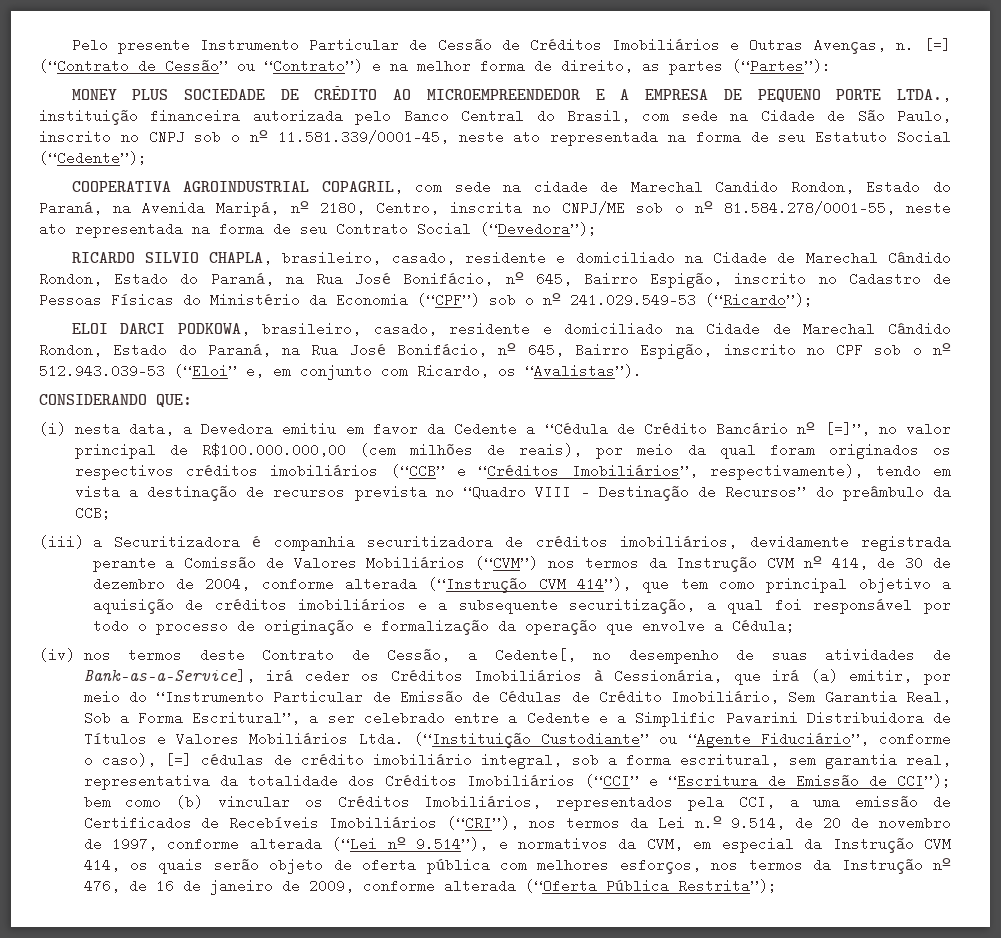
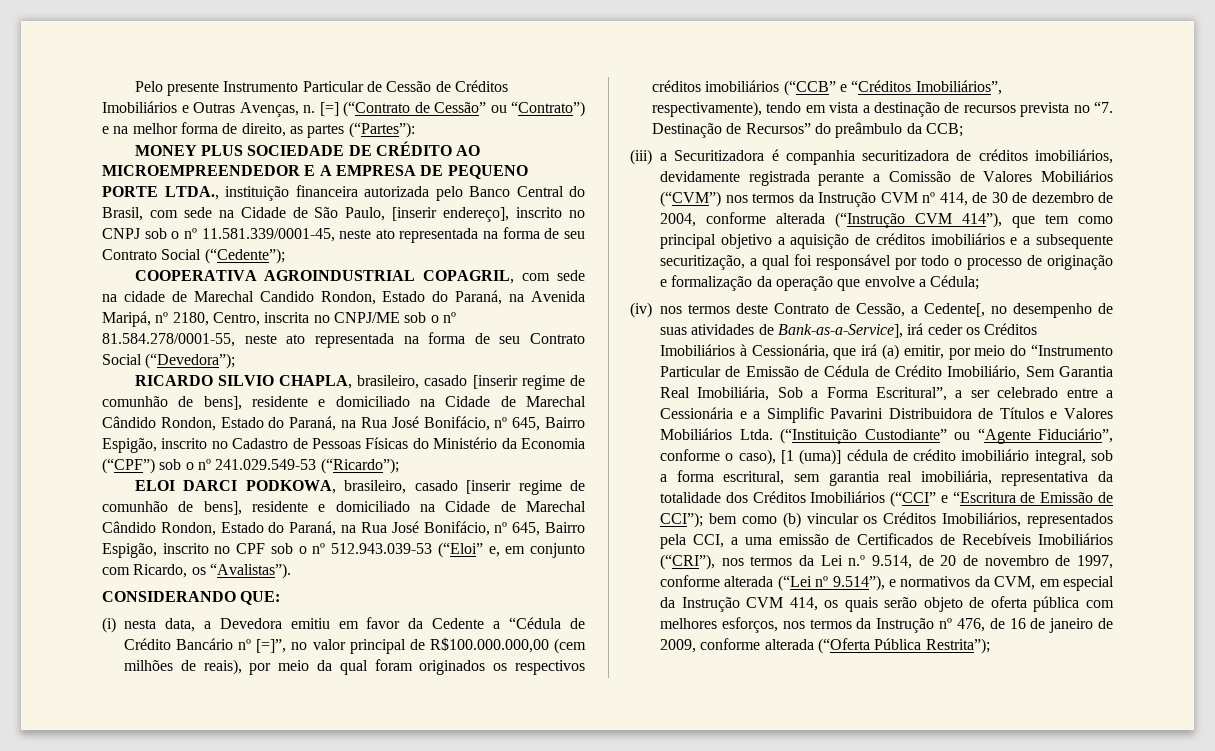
- MONEY PLUS SOCIEDADE DE CRÉDITO AO MICROEMPREENDEDOR E A EMPRESA DE PEQUENO PORTE LTDA., instituição financeira autorizada pelo Banco Central do Brasil, com sede na Cidade de São Paulo, inscrito no CNPJ sob o nº 11.581.339/0001-45, neste ato representada na forma de seu Estatuto Social (“Cedente”);
+ MONEY PLUS SOCIEDADE DE CRÉDITO AO MICROEMPREENDEDOR E A EMPRESA DE PEQUENO PORTE LTDA., instituição financeira autorizada pelo Banco Central do Brasil, com sede na Cidade de São Paulo, [inserir endereço], inscrito no CNPJ sob o nº 11.581.339/0001-45, neste ato representada na forma de seu Contrato Social (“Cedente”);
- RICARDO SILVIO CHAPLA, brasileiro, casado, residente e domiciliado na Cidade de Marechal Cândido Rondon, Estado do Paraná, na Rua José Bonifácio, nº 645, Bairro Espigão, inscrito no Cadastro de Pessoas Físicas do Ministério da Economia (“CPF”) sob o nº 241.029.549-53 (“Ricardo”);
+ RICARDO SILVIO CHAPLA, brasileiro, casado [inserir regime de comunhão de bens], residente e domiciliado na Cidade de Marechal Cândido Rondon, Estado do Paraná, na Rua José Bonifácio, nº 645, Bairro Espigão, inscrito no Cadastro de Pessoas Físicas do Ministério da Economia (“CPF”) sob o nº 241.029.549-53 (“Ricardo”);
- ELOI DARCI PODKOWA, brasileiro, casado, residente e domiciliado na Cidade de Marechal Cândido Rondon, Estado do Paraná, na Rua José Bonifácio, nº 645, Bairro Espigão, inscrito no CPF sob o nº 512.943.039-53 (“Eloi” e, em conjunto com Ricardo, os “Avalistas”).
+ ELOI DARCI PODKOWA, brasileiro, casado [inserir regime de comunhão de bens], residente e domiciliado na Cidade de Marechal Cândido Rondon, Estado do Paraná, na Rua José Bonifácio, nº 645, Bairro Espigão, inscrito no CPF sob o nº 512.943.039-53 (“Eloi” e, em conjunto com Ricardo, os “Avalistas”).
- (i) nesta data, a Devedora emitiu em favor da Cedente a “Cédula de Crédito Bancário nº [=]”, no valor principal de R$100.000.000,00 (cem milhões de reais), por meio da qual foram originados os respectivos créditos imobiliários (“CCB” e “Créditos Imobiliários”, respectivamente), tendo em vista a destinação de recursos prevista no “Quadro VIII – Destinação de Recursos” do preâmbulo da CCB;
+ (i) nesta data, a Devedora emitiu em favor da Cedente a “Cédula de Crédito Bancário nº [=]”, no valor principal de R$100.000.000,00 (cem milhões de reais), por meio da qual foram originados os respectivos créditos imobiliários (“CCB” e “Créditos Imobiliários”, respectivamente), tendo em vista a destinação de recursos prevista no “7. Destinação de Recursos” do preâmbulo da CCB;
- (iv) nos termos deste Contrato de Cessão, a Cedente[, no desempenho de suas atividades de Bank-as-a-Service], irá ceder os Créditos Imobiliários à Cessionária, que irá (a) emitir, por meio do “Instrumento Particular de Emissão de Cédulas de Crédito Imobiliário, Sem Garantia Real, Sob a Forma Escritural”, a ser celebrado entre a Cedente e a Simplific Pavarini Distribuidora de Títulos e Valores Mobiliários Ltda.
+ (iv) nos termos deste Contrato de Cessão, a Cedente[, no desempenho de suas atividades de Bank-as-a-Service], irá ceder os Créditos Imobiliários à Cessionária, que irá (a) emitir, por meio do “Instrumento Particular de Emissão de Cédula de Crédito Imobiliário, Sem Garantia Real Imobiliária, Sob a Forma Escritural”, a ser celebrado entre a Cessionária e a Simplific Pavarini Distribuidora de Títulos e Valores Mobiliários Ltda.
- (“Instituição Custodiante” ou “Agente Fiduciário”, conforme o caso), [=] cédulas de crédito imobiliário integral, sob a forma escritural, sem garantia real, representativa da totalidade dos Créditos Imobiliários (“CCI” e “Escritura de Emissão de CCI”);
+ (“Instituição Custodiante” ou “Agente Fiduciário”, conforme o caso), [1 (uma)] cédula de crédito imobiliário integral, sob a forma escritural, sem garantia real imobiliária, representativa da totalidade dos Créditos Imobiliários (“CCI” e “Escritura de Emissão de CCI”);

